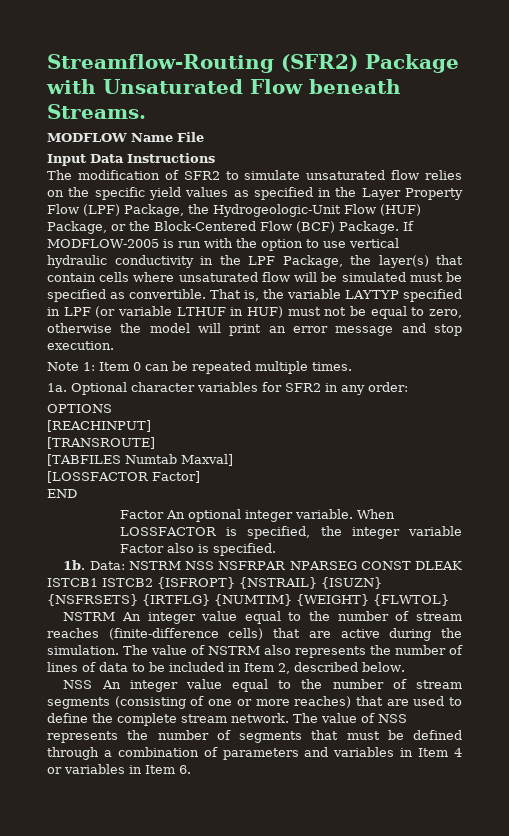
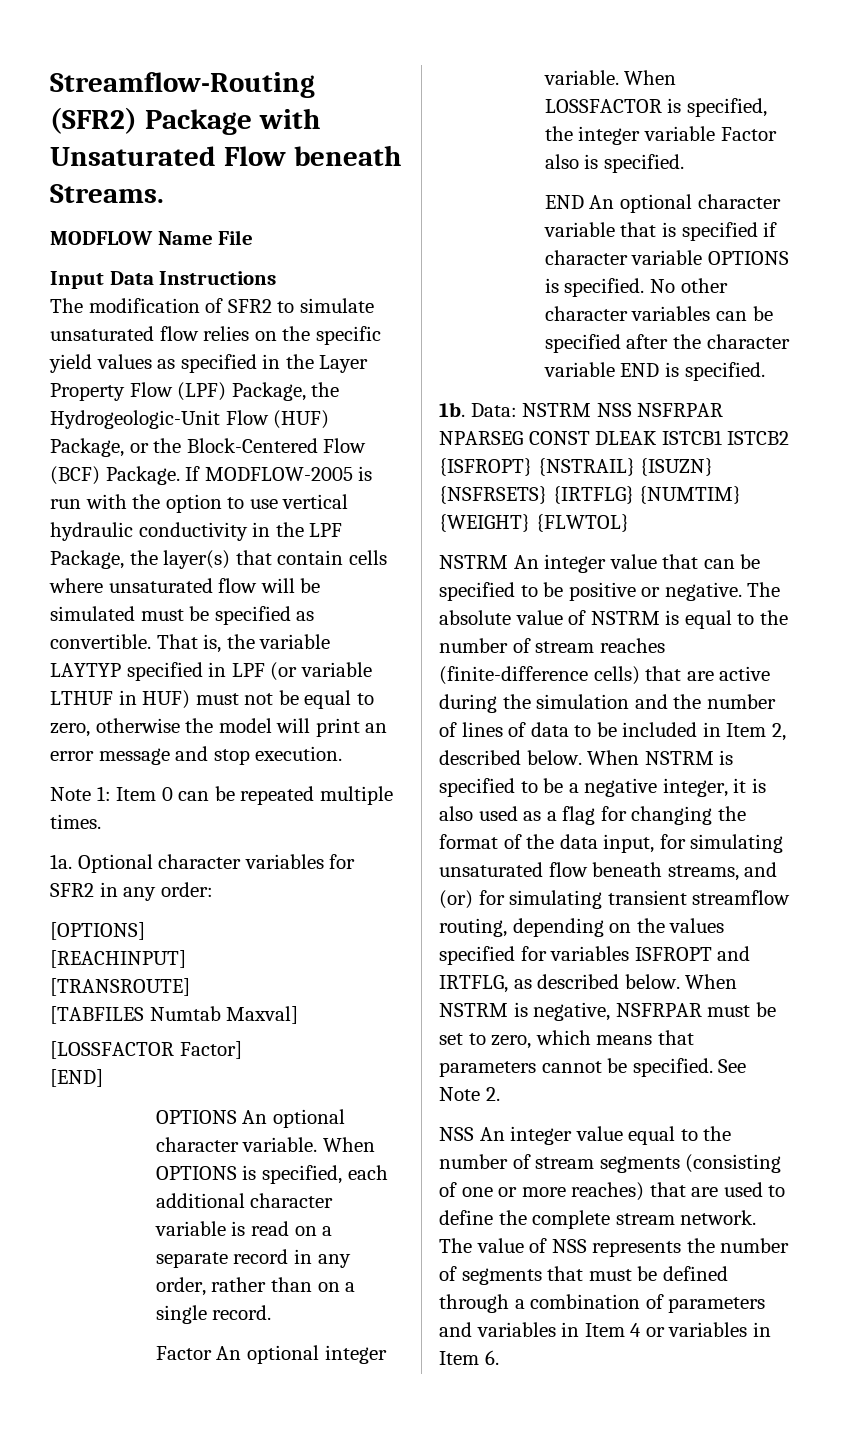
- OPTIONS
+ [OPTIONS]
- END
+ [END]
+ OPTIONS An optional character variable. When OPTIONS is specified, each additional character variable is read on a separate record in any order, rather than on a single record.
+ END An optional character variable that is specified if character variable OPTIONS is specified. No other character variables can be specified after the character variable END is specified.
- NSTRM An integer value equal to the number of stream reaches (finite-difference cells) that are active during the simulation. The value of NSTRM also represents the number of lines of data to be included in Item 2, described below.
+ NSTRM An integer value that can be specified to be positive or negative. The absolute value of NSTRM is equal to the number of stream reaches (finite-difference cells) that are active during the simulation and the number of lines of data to be included in Item 2, described below. When NSTRM is specified to be a negative integer, it is also used as a flag for changing the format of the data input, for simulating unsaturated flow beneath streams, and (or) for simulating transient streamflow routing, depending on the values specified for variables ISFROPT and IRTFLG, as described below. When NSTRM is negative, NSFRPAR must be set to zero, which means that parameters cannot be specified. See Note 2.

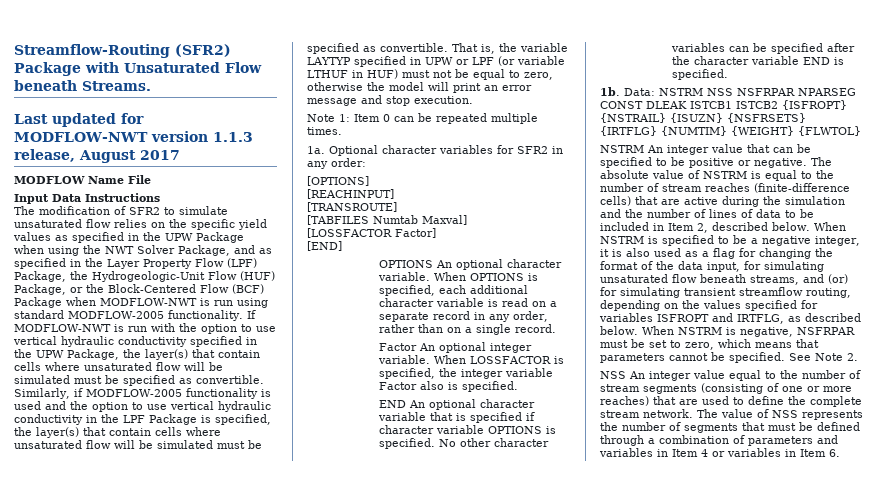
+ Last updated for MODFLOW-NWT version 1.1.3 release, August 2017
- The modification of SFR2 to simulate unsaturated flow relies on the specific yield values as specified in the Layer Property Flow (LPF) Package, the Hydrogeologic-Unit Flow (HUF) Package, or the Block-Centered Flow (BCF) Package. If MODFLOW-2005 is run with the option to use vertical hydraulic conductivity in the LPF Package, the layer(s) that contain cells where unsaturated flow will be simulated must be specified as convertible.
+ The modification of SFR2 to simulate unsaturated flow relies on the specific yield values as specified in the UPW Package when using the NWT Solver Package, and as specified in the Layer Property Flow (LPF) Package, the Hydrogeologic-Unit Flow (HUF) Package, or the Block-Centered Flow (BCF) Package when MODFLOW-NWT is run using standard MODFLOW-2005 functionality. If MODFLOW-NWT is run with the option to use vertical hydraulic conductivity specified in the UPW Package, the layer(s) that contain cells where unsaturated flow will be simulated must be specified as convertible. Similarly, if MODFLOW-2005 functionality is used and the option to use vertical hydraulic conductivity in the LPF Package is specified, the layer(s) that contain cells where unsaturated flow will be simulated must be specified as convertible.
- That is, the variable LAYTYP specified in LPF (or variable LTHUF in HUF) must not be equal to zero, otherwise the model will print an error message and stop execution.
+ That is, the variable LAYTYP specified in UPW or LPF (or variable LTHUF in HUF) must not be equal to zero, otherwise the model will print an error message and stop execution.

